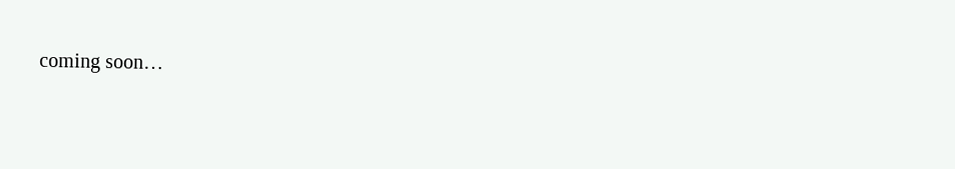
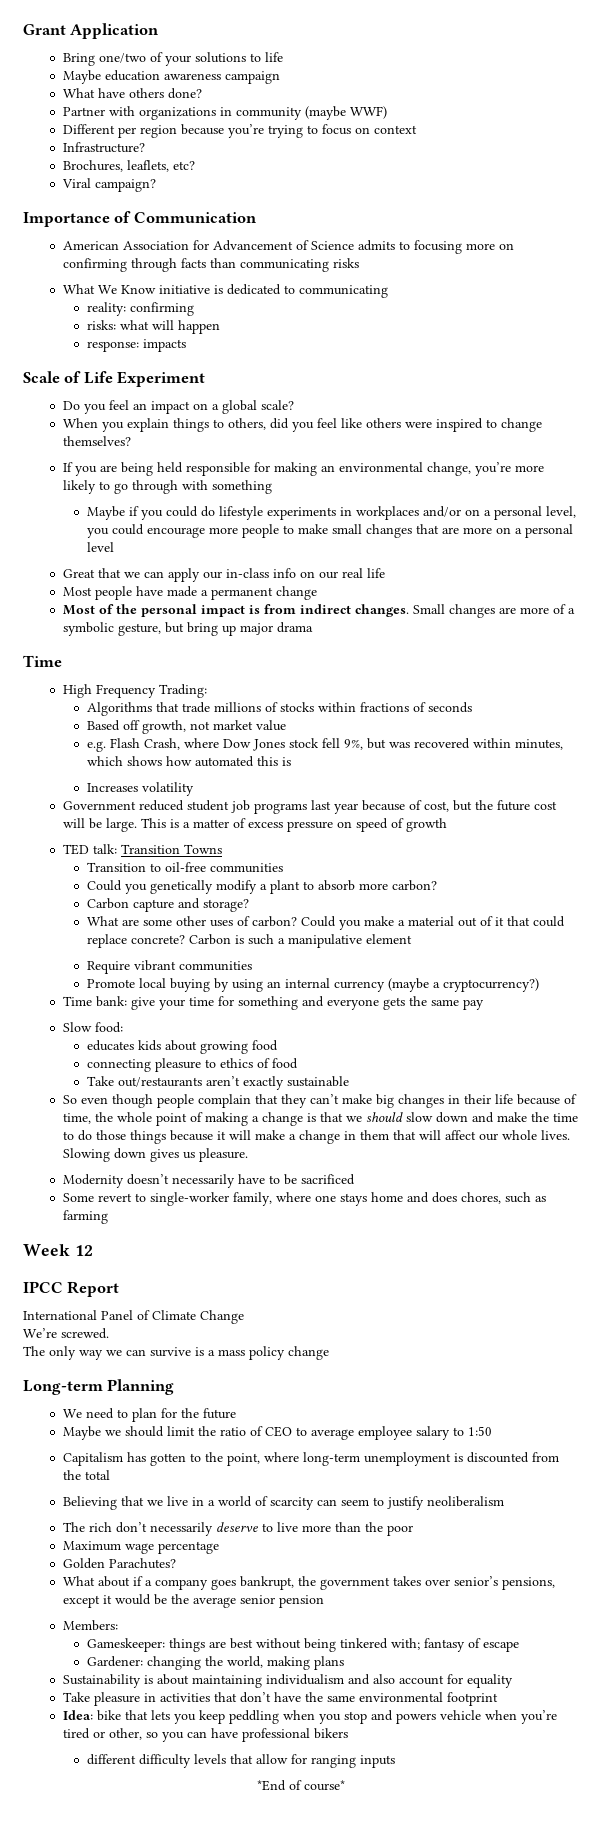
- coming soon…
+ Grant Application
+ Bring one/two of your solutions to life
+ Maybe education awareness campaign
+ What have others done?
+ Partner with organizations in community (maybe WWF)
+ Different per region because you’re trying to focus on context
+ Infrastructure?
+ Brochures, leaflets, etc?
+ Viral campaign?
+ Importance of Communication
+ American Association for Advancement of Science admits to focusing more on confirming through facts than communicating risks
+ What We Know initiative is dedicated to communicating
+ reality: confirming
+ risks: what will happen
+ response: impacts
+ Scale of Life Experiment
+ Do you feel an impact on a global scale?
+ When you explain things to others, did you feel like others were inspired to change themselves?
+ If you are being held responsible for making an environmental change, you’re more likely to go through with something
+ Maybe if you could do lifestyle experiments in workplaces and/or on a personal level, you could encourage more people to make small changes that are more on a personal level
+ Great that we can apply our in-class info on our real life
+ Most people have made a permanent change
+ Most of the personal impact is from indirect changes. Small changes are more of a symbolic gesture, but bring up major drama
+ Time
+ High Frequency Trading:
+ Algorithms that trade millions of stocks within fractions of seconds
+ Based off growth, not market value
+ e.g. Flash Crash, where Dow Jones stock fell 9%, but was recovered within minutes, which shows how automated this is
+ Increases volatility
+ Government reduced student job programs last year because of cost, but the future cost will be large. This is a matter of excess pressure on speed of growth
+ TED talk: Transition Towns
+ Transition to oil-free communities
+ Could you genetically modify a plant to absorb more carbon?
+ Carbon capture and storage?
+ What are some other uses of carbon? Could you make a material out of it that could replace concrete? Carbon is such a manipulative element
+ Require vibrant communities
+ Promote local buying by using an internal currency (maybe a cryptocurrency?)
+ Time bank: give your time for something and everyone gets the same pay
+ Slow food:
+ educates kids about growing food
+ connecting pleasure to ethics of food
+ Take out/restaurants aren’t exactly sustainable
+ So even though people complain that they can’t make big changes in their life because of time, the whole point of making a change is that we should slow down and make the time to do those things because it will make a change in them that will affect our whole lives. Slowing down gives us pleasure.
+ Modernity doesn’t necessarily have to be sacrificed
+ Some revert to single-worker family, where one stays home and does chores, such as farming
+ Week 12
+ IPCC Report
+ International Panel of Climate Change
+ We’re screwed.
+ The only way we can survive is a mass policy change
+ Long-term Planning
+ We need to plan for the future
+ Maybe we should limit the ratio of CEO to average employee salary to 1:50
+ Capitalism has gotten to the point, where long-term unemployment is discounted from the total
+ Believing that we live in a world of scarcity can seem to justify neoliberalism
+ The rich don’t necessarily deserve to live more than the poor
+ Maximum wage percentage
+ Golden Parachutes?
+ What about if a company goes bankrupt, the government takes over senior’s pensions, except it would be the average senior pension
+ Members:
+ Gameskeeper: things are best without being tinkered with; fantasy of escape
+ Gardener: changing the world, making plans
+ Sustainability is about maintaining individualism and also account for equality
+ Take pleasure in activities that don’t have the same environmental footprint
+ Idea: bike that lets you keep peddling when you stop and powers vehicle when you’re tired or other, so you can have professional bikers
+ different difficulty levels that allow for ranging inputs
+ *End of course*

